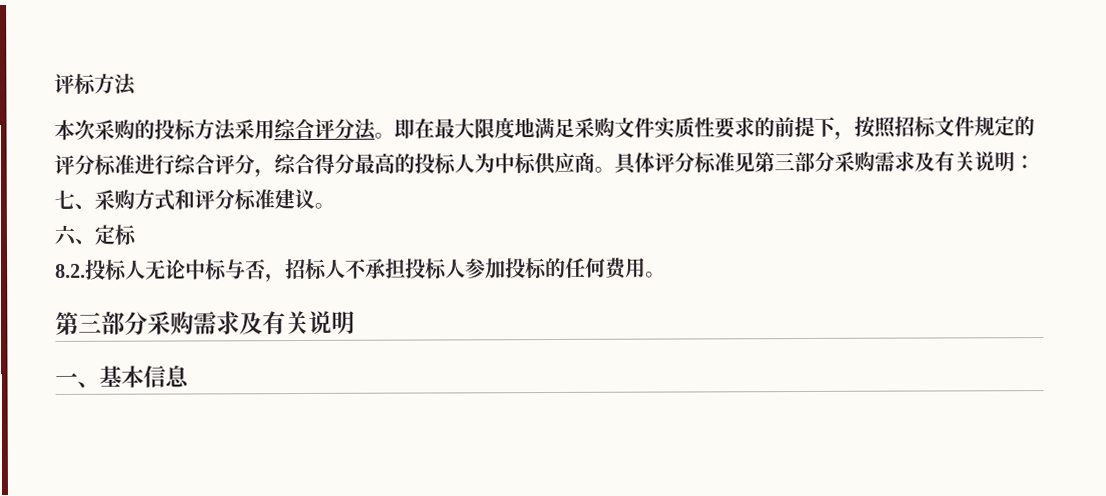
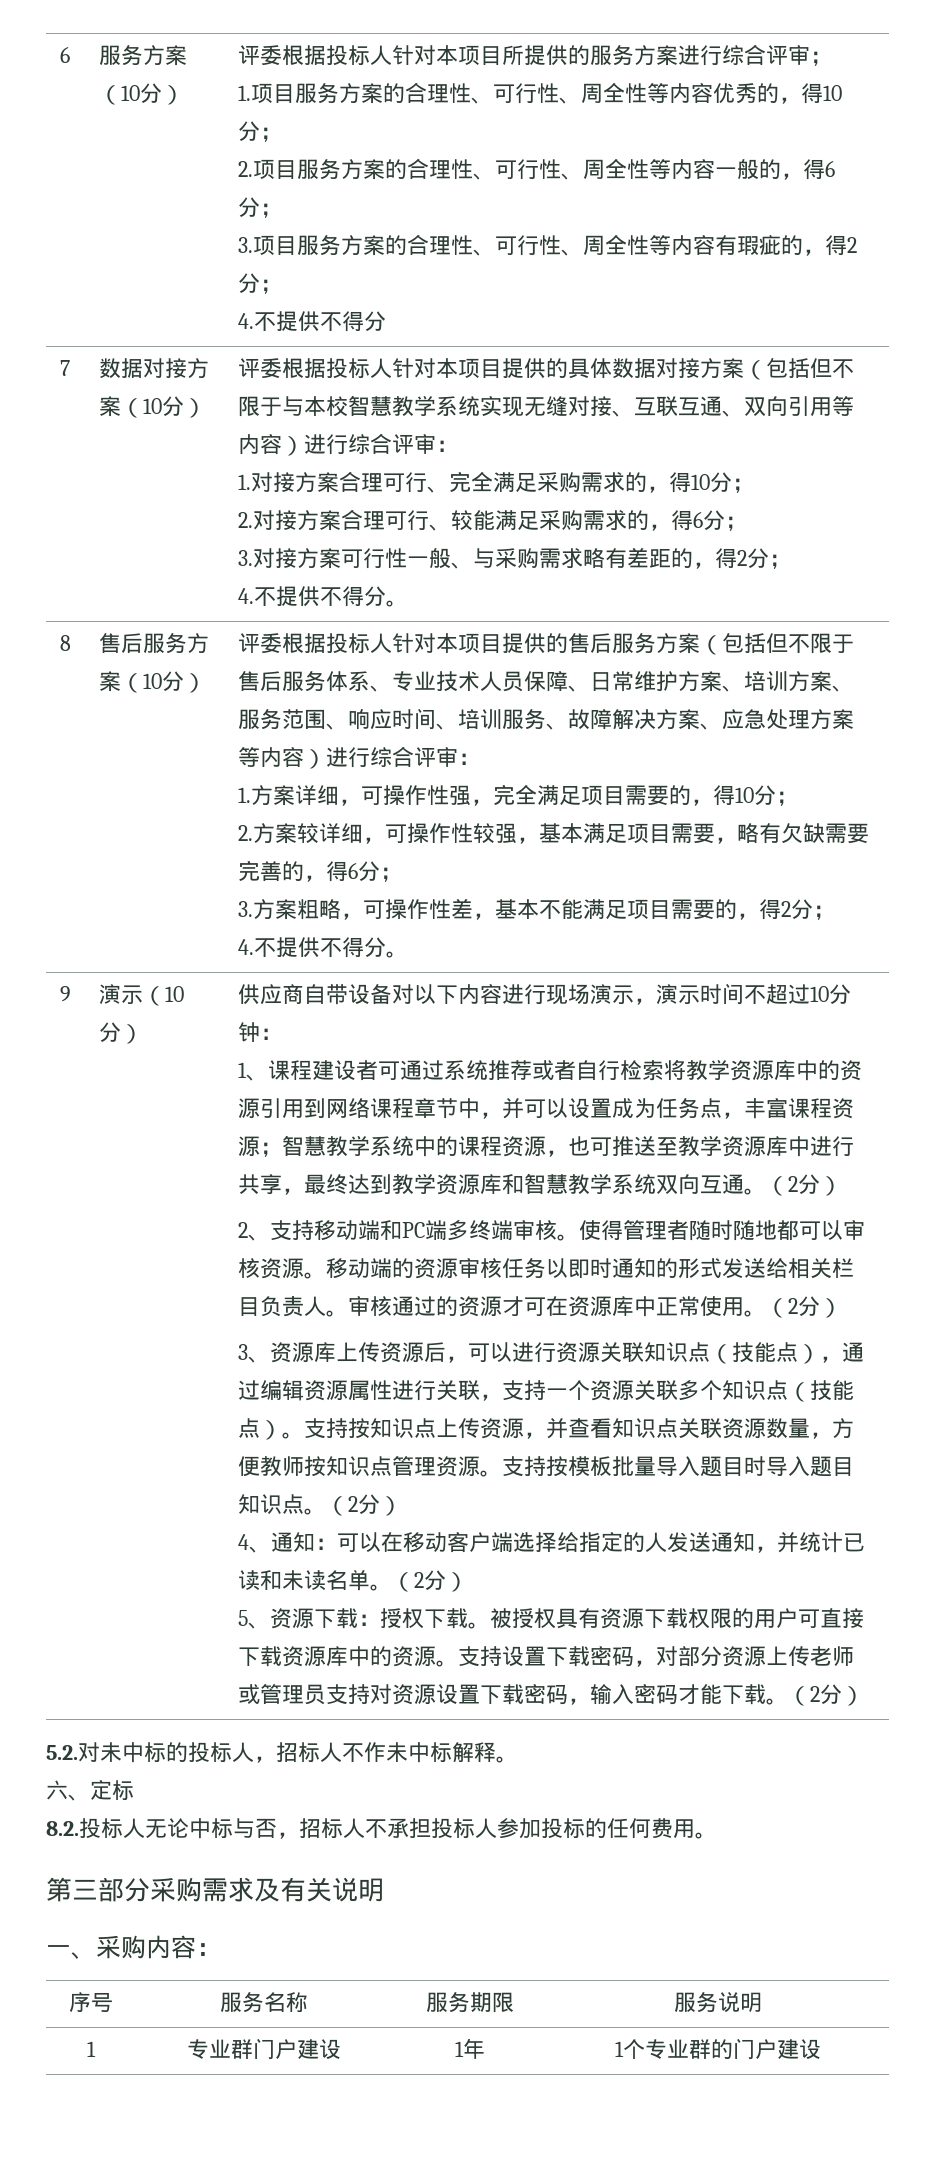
- 评标方法
- 本次采购的投标方法采用综合评分法。即在最大限度地满足采购文件实质性要求的前提下，按照招标文件规定的评分标准进行综合评分，综合得分最高的投标人为中标供应商。具体评分标准见第三部分采购需求及有关说明：七、采购方式和评分标准建议。
+ 6 | 服务方案（10分） | 评委根据投标人针对本项目所提供的服务方案进行综合评审；
+ 1.项目服务方案的合理性、可行性、周全性等内容优秀的，得10分；
+ 2.项目服务方案的合理性、可行性、周全性等内容一般的，得6分；
+ 3.项目服务方案的合理性、可行性、周全性等内容有瑕疵的，得2分；
+ 4.不提供不得分
+ 7 | 数据对接方案（10分） | 评委根据投标人针对本项目提供的具体数据对接方案（包括但不限于与本校智慧教学系统实现无缝对接、互联互通、双向引用等内容）进行综合评审：
+ 1.对接方案合理可行、完全满足采购需求的，得10分；
+ 2.对接方案合理可行、较能满足采购需求的，得6分；
+ 3.对接方案可行性一般、与采购需求略有差距的，得2分；
+ 4.不提供不得分。
+ 8 | 售后服务方案（10分） | 评委根据投标人针对本项目提供的售后服务方案（包括但不限于售后服务体系、专业技术人员保障、日常维护方案、培训方案、服务范围、响应时间、培训服务、故障解决方案、应急处理方案等内容）进行综合评审：
+ 1.方案详细，可操作性强，完全满足项目需要的，得10分；
+ 2.方案较详细，可操作性较强，基本满足项目需要，略有欠缺需要完善的，得6分；
+ 3.方案粗略，可操作性差，基本不能满足项目需要的，得2分；
+ 4.不提供不得分。
+ 9 | 演示（10分） | 供应商自带设备对以下内容进行现场演示，演示时间不超过10分钟：
+ 1、课程建设者可通过系统推荐或者自行检索将教学资源库中的资源引用到网络课程章节中，并可以设置成为任务点，丰富课程资源；智慧教学系统中的课程资源，也可推送至教学资源库中进行共享，最终达到教学资源库和智慧教学系统双向互通。（2分）
+ 2、支持移动端和PC端多终端审核。使得管理者随时随地都可以审核资源。移动端的资源审核任务以即时通知的形式发送给相关栏目负责人。审核通过的资源才可在资源库中正常使用。（2分）
+ 3、资源库上传资源后，可以进行资源关联知识点（技能点），通过编辑资源属性进行关联，支持一个资源关联多个知识点（技能点）。支持按知识点上传资源，并查看知识点关联资源数量，方便教师按知识点管理资源。支持按模板批量导入题目时导入题目知识点。（2分）
+ 4、通知：可以在移动客户端选择给指定的人发送通知，并统计已读和未读名单。（2分）
+ 5、资源下载：授权下载。被授权具有资源下载权限的用户可直接下载资源库中的资源。支持设置下载密码，对部分资源上传老师或管理员支持对资源设置下载密码，输入密码才能下载。（2分）
+ 5.2.对未中标的投标人，招标人不作未中标解释。
- 一、基本信息
+ 一、采购内容：
+ 序号 | 服务名称 | 服务期限 | 服务说明
+ 1 | 专业群门户建设 | 1年 | 1个专业群的门户建设

